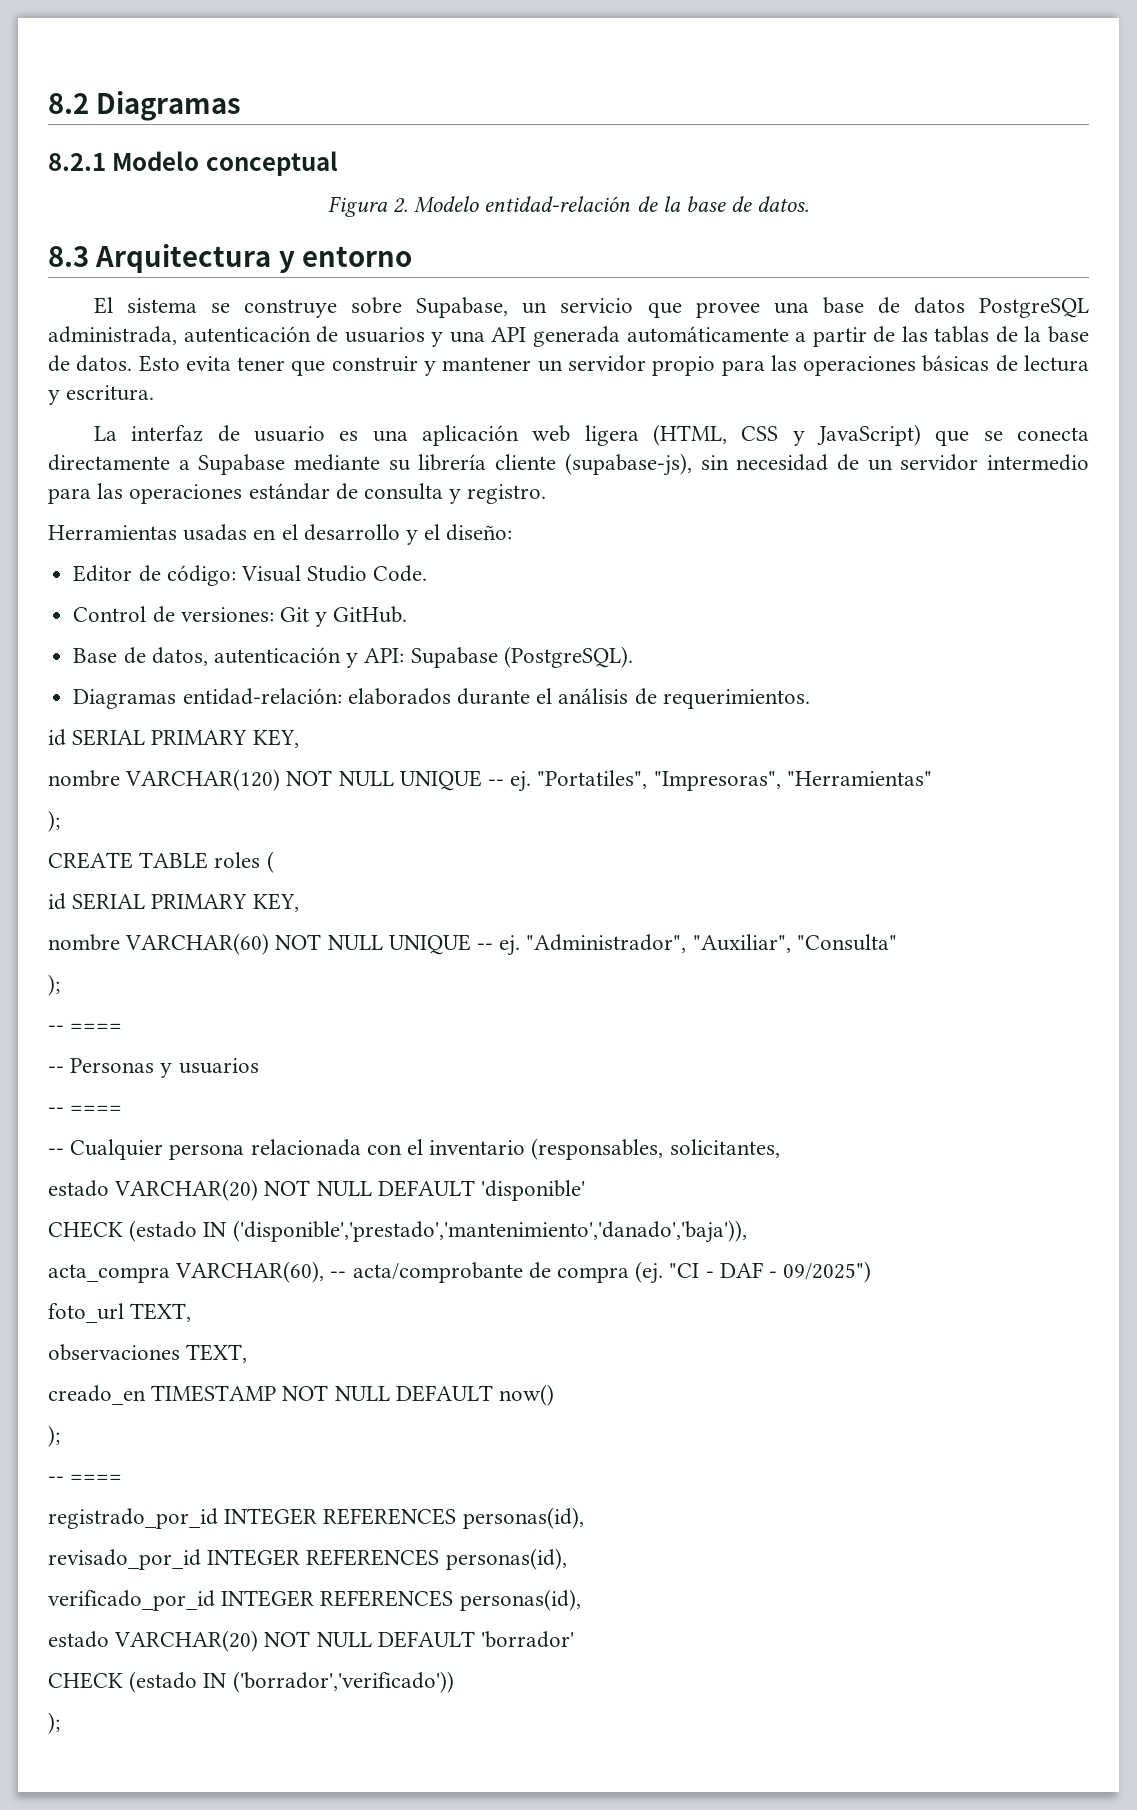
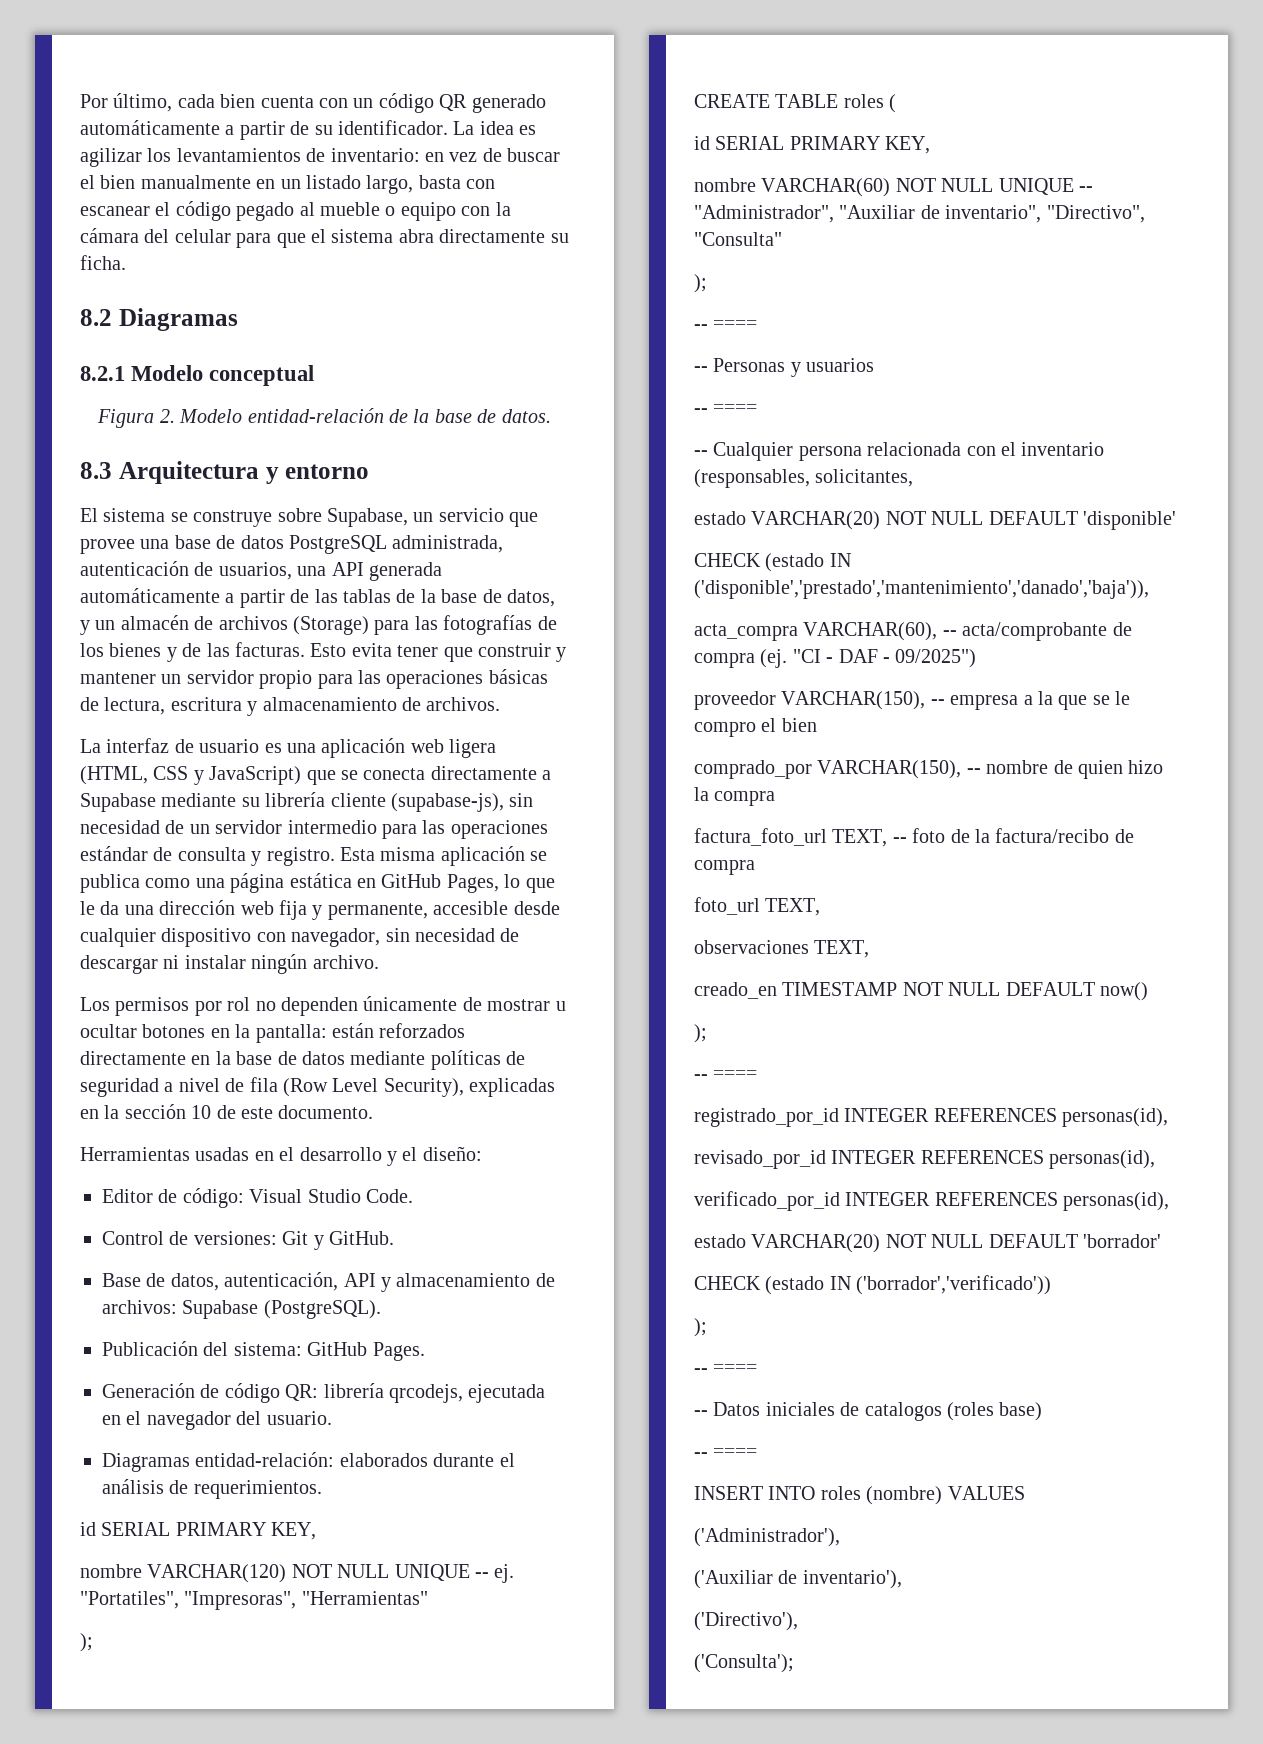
+ Por último, cada bien cuenta con un código QR generado automáticamente a partir de su identificador. La idea es agilizar los levantamientos de inventario: en vez de buscar el bien manualmente en un listado largo, basta con escanear el código pegado al mueble o equipo con la cámara del celular para que el sistema abra directamente su ficha.
- El sistema se construye sobre Supabase, un servicio que provee una base de datos PostgreSQL administrada, autenticación de usuarios y una API generada automáticamente a partir de las tablas de la base de datos.
+ El sistema se construye sobre Supabase, un servicio que provee una base de datos PostgreSQL administrada, autenticación de usuarios, una API generada automáticamente a partir de las tablas de la base de datos, y un almacén de archivos (Storage) para las fotografías de los bienes y de las facturas.
- Esto evita tener que construir y mantener un servidor propio para las operaciones básicas de lectura y escritura.
+ Esto evita tener que construir y mantener un servidor propio para las operaciones básicas de lectura, escritura y almacenamiento de archivos.
+ Esta misma aplicación se publica como una página estática en GitHub Pages, lo que le da una dirección web fija y permanente, accesible desde cualquier dispositivo con navegador, sin necesidad de descargar ni instalar ningún archivo.
+ Los permisos por rol no dependen únicamente de mostrar u ocultar botones en la pantalla: están reforzados directamente en la base de datos mediante políticas de seguridad a nivel de fila (Row Level Security), explicadas en la sección 10 de este documento.
- Base de datos, autenticación y API: Supabase (PostgreSQL).
+ Base de datos, autenticación, API y almacenamiento de archivos: Supabase (PostgreSQL).
+ Publicación del sistema: GitHub Pages.
+ Generación de código QR: librería qrcodejs, ejecutada en el navegador del usuario.
- nombre VARCHAR(60) NOT NULL UNIQUE -- ej. "Administrador", "Auxiliar", "Consulta"
+ nombre VARCHAR(60) NOT NULL UNIQUE -- "Administrador", "Auxiliar de inventario", "Directivo", "Consulta"
+ proveedor VARCHAR(150), -- empresa a la que se le compro el bien
+ comprado_por VARCHAR(150), -- nombre de quien hizo la compra
+ factura_foto_url TEXT, -- foto de la factura/recibo de compra
  CHECK (estado IN ('borrador','verificado'))
  );
+ -- ====
+ -- Datos iniciales de catalogos (roles base)
+ -- ====
+ INSERT INTO roles (nombre) VALUES
+ ('Administrador'),
+ ('Auxiliar de inventario'),
+ ('Directivo'),
+ ('Consulta');

